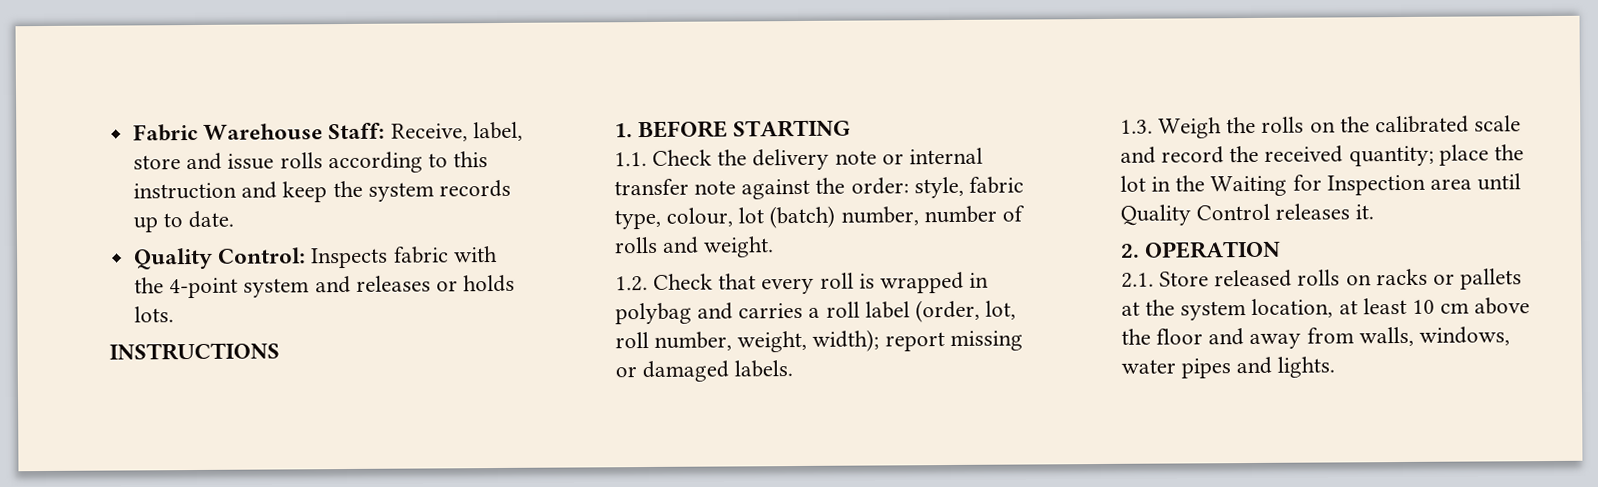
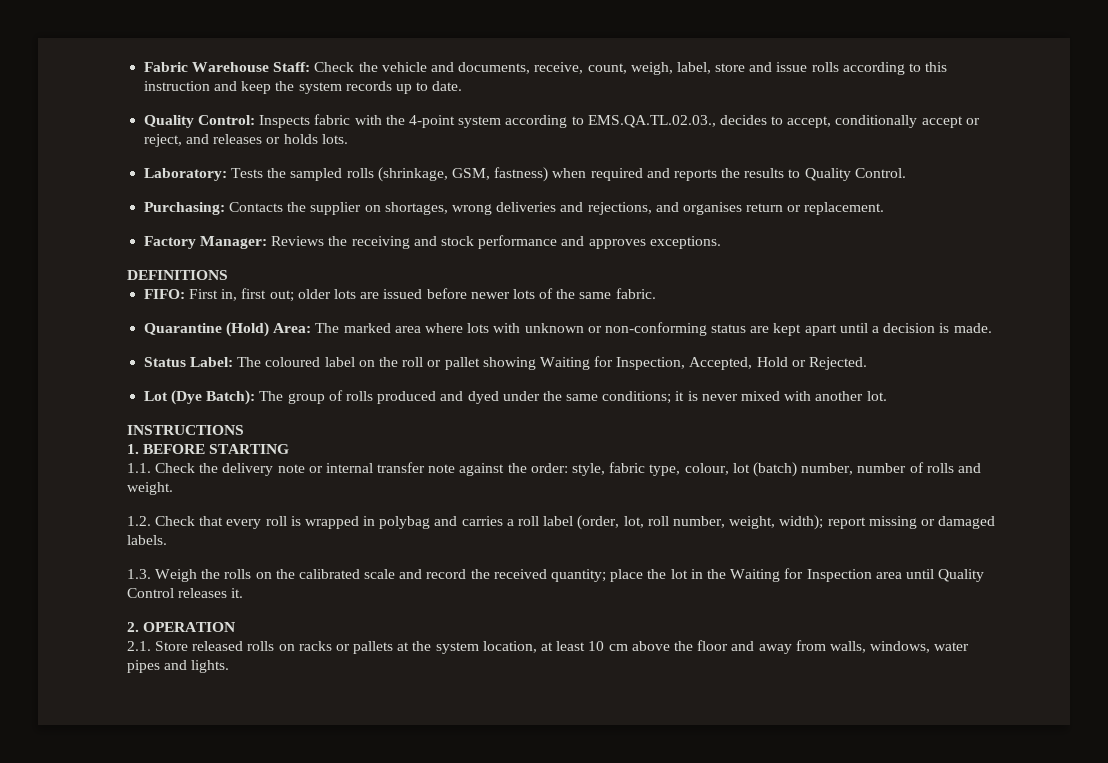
- Fabric Warehouse Staff: Receive, label, store and issue rolls according to this instruction and keep the system records up to date.
+ Fabric Warehouse Staff: Check the vehicle and documents, receive, count, weigh, label, store and issue rolls according to this instruction and keep the system records up to date.
- Quality Control: Inspects fabric with the 4-point system and releases or holds lots.
+ Quality Control: Inspects fabric with the 4-point system according to EMS.QA.TL.02.03., decides to accept, conditionally accept or reject, and releases or holds lots.
+ Laboratory: Tests the sampled rolls (shrinkage, GSM, fastness) when required and reports the results to Quality Control.
+ Purchasing: Contacts the supplier on shortages, wrong deliveries and rejections, and organises return or replacement.
+ Factory Manager: Reviews the receiving and stock performance and approves exceptions.
+ DEFINITIONS
+ FIFO: First in, first out; older lots are issued before newer lots of the same fabric.
+ Quarantine (Hold) Area: The marked area where lots with unknown or non-conforming status are kept apart until a decision is made.
+ Status Label: The coloured label on the roll or pallet showing Waiting for Inspection, Accepted, Hold or Rejected.
+ Lot (Dye Batch): The group of rolls produced and dyed under the same conditions; it is never mixed with another lot.

